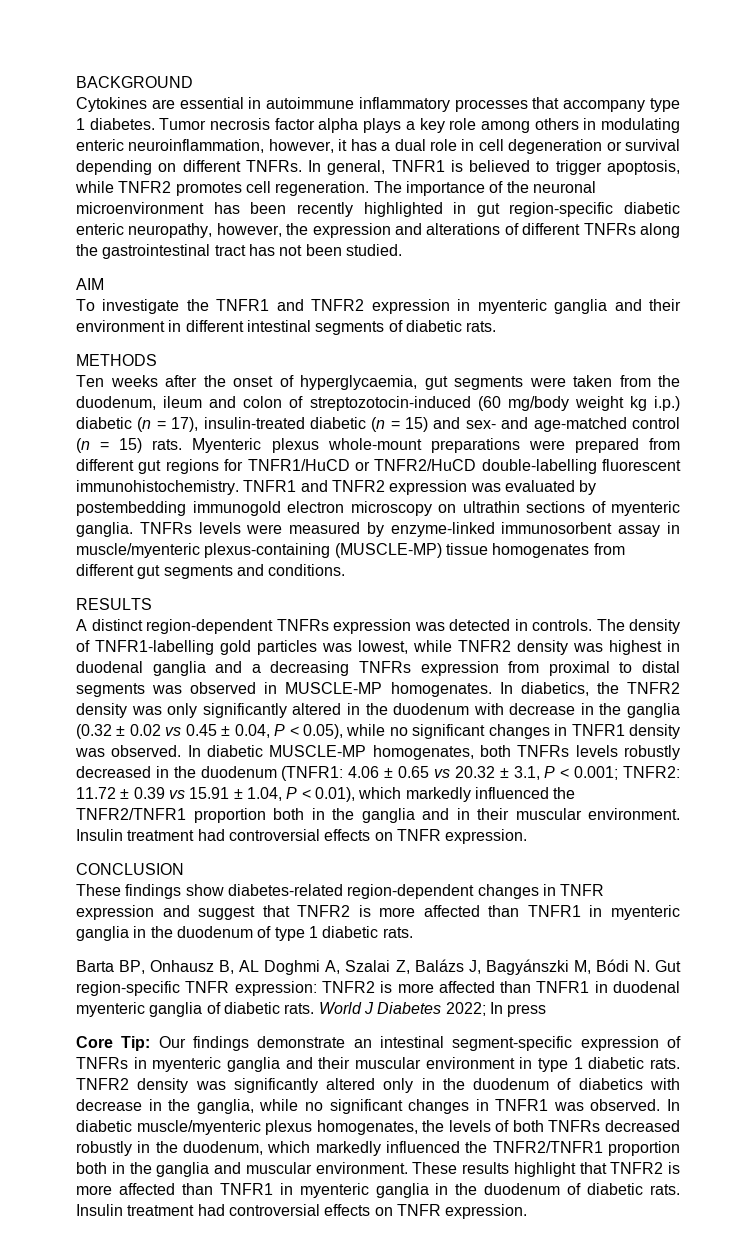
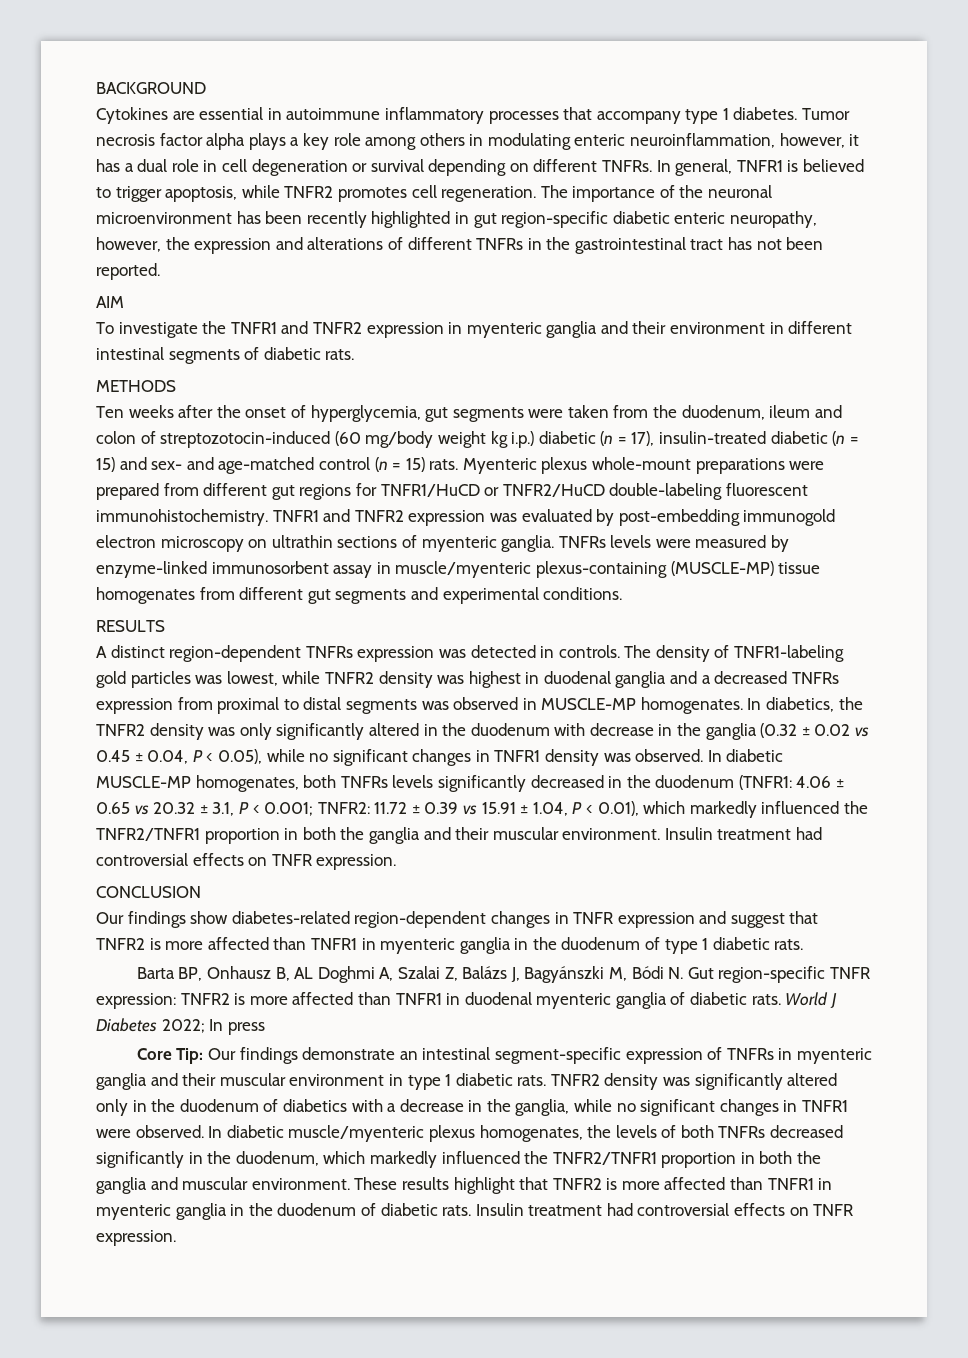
- The importance of the neuronal microenvironment has been recently highlighted in gut region-specific diabetic enteric neuropathy, however, the expression and alterations of different TNFRs along the gastrointestinal tract has not been studied.
+ The importance of the neuronal microenvironment has been recently highlighted in gut region-specific diabetic enteric neuropathy, however, the expression and alterations of different TNFRs in the gastrointestinal tract has not been reported.
- Ten weeks after the onset of hyperglycaemia, gut segments were taken from the duodenum, ileum and colon of streptozotocin-induced (60 mg/body weight kg i.p.) diabetic (n = 17), insulin-treated diabetic (n = 15) and sex- and age-matched control (n = 15) rats.
+ Ten weeks after the onset of hyperglycemia, gut segments were taken from the duodenum, ileum and colon of streptozotocin-induced (60 mg/body weight kg i.p.) diabetic (n = 17), insulin-treated diabetic (n = 15) and sex- and age-matched control (n = 15) rats.
- Myenteric plexus whole-mount preparations were prepared from different gut regions for TNFR1/HuCD or TNFR2/HuCD double-labelling fluorescent immunohistochemistry.
+ Myenteric plexus whole-mount preparations were prepared from different gut regions for TNFR1/HuCD or TNFR2/HuCD double-labeling fluorescent immunohistochemistry.
- TNFR1 and TNFR2 expression was evaluated by postembedding immunogold electron microscopy on ultrathin sections of myenteric ganglia.
+ TNFR1 and TNFR2 expression was evaluated by post-embedding immunogold electron microscopy on ultrathin sections of myenteric ganglia.
- TNFRs levels were measured by enzyme-linked immunosorbent assay in muscle/myenteric plexus-containing (MUSCLE-MP) tissue homogenates from different gut segments and conditions.
+ TNFRs levels were measured by enzyme-linked immunosorbent assay in muscle/myenteric plexus-containing (MUSCLE-MP) tissue homogenates from different gut segments and experimental conditions.
- The density of TNFR1-labelling gold particles was lowest, while TNFR2 density was highest in duodenal ganglia and a decreasing TNFRs expression from proximal to distal segments was observed in MUSCLE-MP homogenates.
+ The density of TNFR1-labeling gold particles was lowest, while TNFR2 density was highest in duodenal ganglia and a decreased TNFRs expression from proximal to distal segments was observed in MUSCLE-MP homogenates.
- In diabetic MUSCLE-MP homogenates, both TNFRs levels robustly decreased in the duodenum (TNFR1: 4.06 ± 0.65 vs 20.32 ± 3.1, P < 0.001; TNFR2: 11.72 ± 0.39 vs 15.91 ± 1.04, P < 0.01), which markedly influenced the TNFR2/TNFR1 proportion both in the ganglia and in their muscular environment.
+ In diabetic MUSCLE-MP homogenates, both TNFRs levels significantly decreased in the duodenum (TNFR1: 4.06 ± 0.65 vs 20.32 ± 3.1, P < 0.001; TNFR2: 11.72 ± 0.39 vs 15.91 ± 1.04, P < 0.01), which markedly influenced the TNFR2/TNFR1 proportion in both the ganglia and their muscular environment.
- These findings show diabetes-related region-dependent changes in TNFR expression and suggest that TNFR2 is more affected than TNFR1 in myenteric ganglia in the duodenum of type 1 diabetic rats.
+ Our findings show diabetes-related region-dependent changes in TNFR expression and suggest that TNFR2 is more affected than TNFR1 in myenteric ganglia in the duodenum of type 1 diabetic rats.
- TNFR2 density was significantly altered only in the duodenum of diabetics with decrease in the ganglia, while no significant changes in TNFR1 was observed.
+ TNFR2 density was significantly altered only in the duodenum of diabetics with a decrease in the ganglia, while no significant changes in TNFR1 were observed.
- In diabetic muscle/myenteric plexus homogenates, the levels of both TNFRs decreased robustly in the duodenum, which markedly influenced the TNFR2/TNFR1 proportion both in the ganglia and muscular environment.
+ In diabetic muscle/myenteric plexus homogenates, the levels of both TNFRs decreased significantly in the duodenum, which markedly influenced the TNFR2/TNFR1 proportion in both the ganglia and muscular environment.

